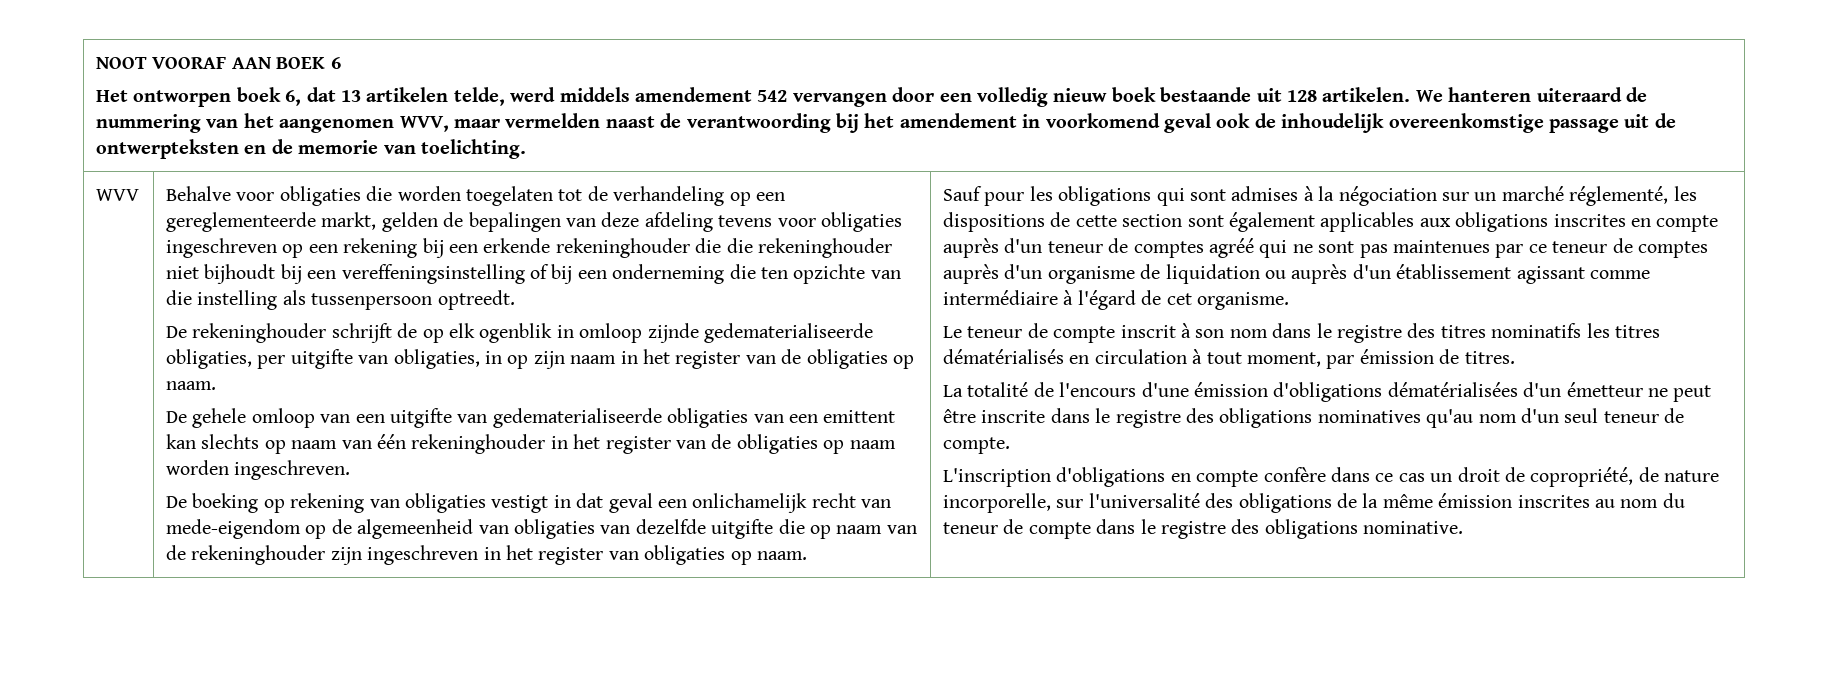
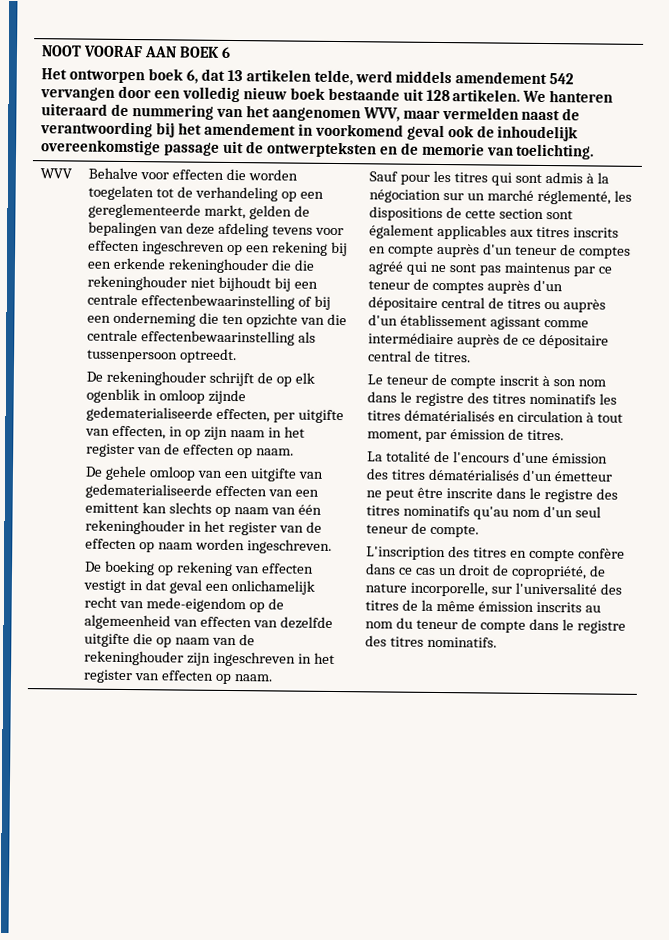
- Behalve voor obligaties die worden toegelaten tot de verhandeling op een gereglementeerde markt, gelden de bepalingen van deze afdeling tevens voor obligaties ingeschreven op een rekening bij een erkende rekeninghouder die die rekeninghouder niet bijhoudt bij een vereffeningsinstelling of bij een onderneming die ten opzichte van die instelling als tussenpersoon optreedt.
+ Behalve voor effecten die worden toegelaten tot de verhandeling op een gereglementeerde markt, gelden de bepalingen van deze afdeling tevens voor effecten ingeschreven op een rekening bij een erkende rekeninghouder die die rekeninghouder niet bijhoudt bij een centrale effectenbewaarinstelling of bij een onderneming die ten opzichte van die centrale effectenbewaarinstelling als tussenpersoon optreedt.
- De rekeninghouder schrijft de op elk ogenblik in omloop zijnde gedematerialiseerde obligaties, per uitgifte van obligaties, in op zijn naam in het register van de obligaties op naam.
+ De rekeninghouder schrijft de op elk ogenblik in omloop zijnde gedematerialiseerde effecten, per uitgifte van effecten, in op zijn naam in het register van de effecten op naam.
- De gehele omloop van een uitgifte van gedematerialiseerde obligaties van een emittent kan slechts op naam van één rekeninghouder in het register van de obligaties op naam worden ingeschreven.
+ De gehele omloop van een uitgifte van gedematerialiseerde effecten van een emittent kan slechts op naam van één rekeninghouder in het register van de effecten op naam worden ingeschreven.
- De boeking op rekening van obligaties vestigt in dat geval een onlichamelijk recht van mede-eigendom op de algemeenheid van obligaties van dezelfde uitgifte die op naam van de rekeninghouder zijn ingeschreven in het register van obligaties op naam.
+ De boeking op rekening van effecten vestigt in dat geval een onlichamelijk recht van mede-eigendom op de algemeenheid van effecten van dezelfde uitgifte die op naam van de rekeninghouder zijn ingeschreven in het register van effecten op naam.
- Sauf pour les obligations qui sont admises à la négociation sur un marché réglementé, les dispositions de cette section sont également applicables aux obligations inscrites en compte auprès d'un teneur de comptes agréé qui ne sont pas maintenues par ce teneur de comptes auprès d'un organisme de liquidation ou auprès d'un établissement agissant comme intermédiaire à l'égard de cet organisme.
+ Sauf pour les titres qui sont admis à la négociation sur un marché réglementé, les dispositions de cette section sont également applicables aux titres inscrits en compte auprès d'un teneur de comptes agréé qui ne sont pas maintenus par ce teneur de comptes auprès d'un dépositaire central de titres ou auprès d'un établissement agissant comme intermédiaire auprès de ce dépositaire central de titres.
- La totalité de l'encours d'une émission d'obligations dématérialisées d'un émetteur ne peut être inscrite dans le registre des obligations nominatives qu'au nom d'un seul teneur de compte.
+ La totalité de l'encours d'une émission des titres dématérialisés d'un émetteur ne peut être inscrite dans le registre des titres nominatifs qu'au nom d'un seul teneur de compte.
- L'inscription d'obligations en compte confère dans ce cas un droit de copropriété, de nature incorporelle, sur l'universalité des obligations de la même émission inscrites au nom du teneur de compte dans le registre des obligations nominative.
+ L'inscription des titres en compte confère dans ce cas un droit de copropriété, de nature incorporelle, sur l'universalité des titres de la même émission inscrits au nom du teneur de compte dans le registre des titres nominatifs.

